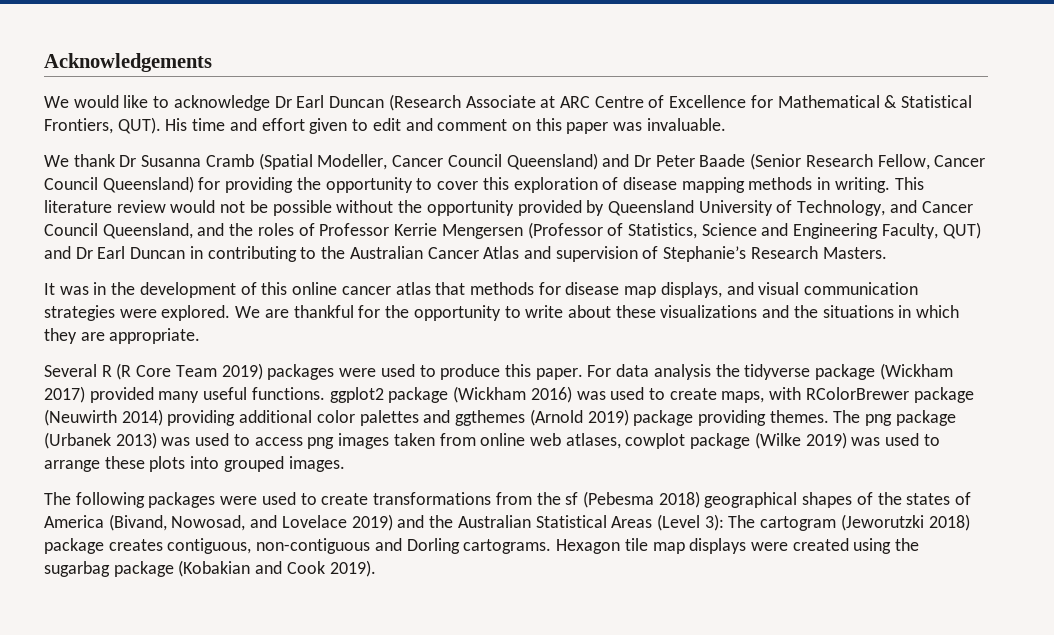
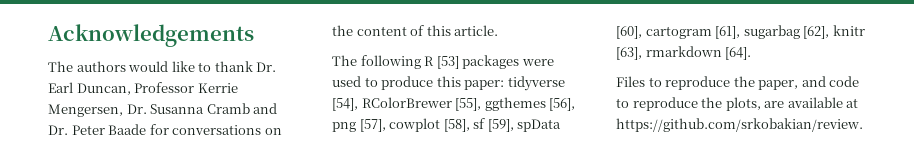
- We would like to acknowledge Dr Earl Duncan (Research Associate at ARC Centre of Excellence for Mathematical & Statistical Frontiers, QUT). His time and effort given to edit and comment on this paper was invaluable.
- We thank Dr Susanna Cramb (Spatial Modeller, Cancer Council Queensland) and Dr Peter Baade (Senior Research Fellow, Cancer Council Queensland) for providing the opportunity to cover this exploration of disease mapping methods in writing. This literature review would not be possible without the opportunity provided by Queensland University of Technology, and Cancer Council Queensland, and the roles of Professor Kerrie Mengersen (Professor of Statistics, Science and Engineering Faculty, QUT) and Dr Earl Duncan in contributing to the Australian Cancer Atlas and supervision of Stephanie’s Research Masters.
- It was in the development of this online cancer atlas that methods for disease map displays, and visual communication strategies were explored. We are thankful for the opportunity to write about these visualizations and the situations in which they are appropriate.
- Several R (R Core Team 2019) packages were used to produce this paper. For data analysis the tidyverse package (Wickham 2017) provided many useful functions. ggplot2 package (Wickham 2016) was used to create maps, with RColorBrewer package (Neuwirth 2014) providing additional color palettes and ggthemes (Arnold 2019) package providing themes. The png package (Urbanek 2013) was used to access png images taken from online web atlases, cowplot package (Wilke 2019) was used to arrange these plots into grouped images.
- The following packages were used to create transformations from the sf (Pebesma 2018) geographical shapes of the states of America (Bivand, Nowosad, and Lovelace 2019) and the Australian Statistical Areas (Level 3): The cartogram (Jeworutzki 2018) package creates contiguous, non-contiguous and Dorling cartograms. Hexagon tile map displays were created using the sugarbag package (Kobakian and Cook 2019).
+ The authors would like to thank Dr. Earl Duncan, Professor Kerrie Mengersen, Dr. Susanna Cramb and Dr. Peter Baade for conversations on the content of this article.
+ The following R [53] packages were used to produce this paper: tidyverse [54], RColorBrewer [55], ggthemes [56], png [57], cowplot [58], sf [59], spData [60], cartogram [61], sugarbag [62], knitr [63], rmarkdown [64].
+ Files to reproduce the paper, and code to reproduce the plots, are available at https://github.com/srkobakian/review.

